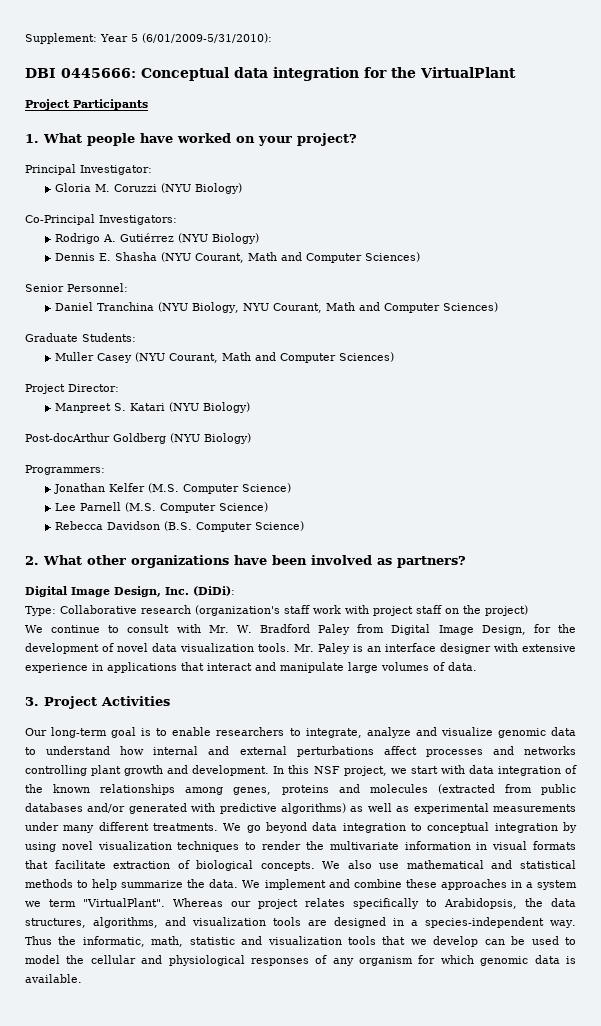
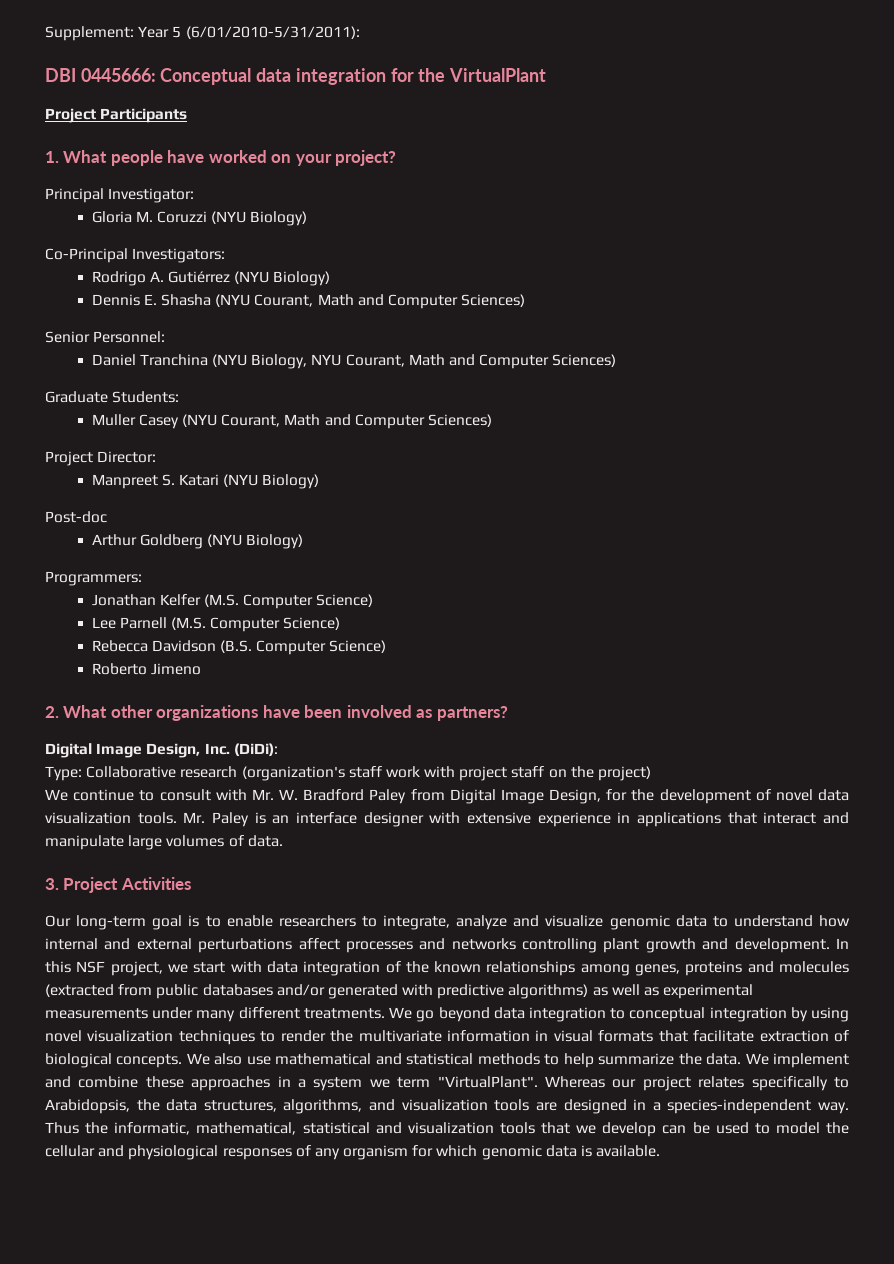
- Supplement: Year 5 (6/01/2009-5/31/2010):
+ Supplement: Year 5 (6/01/2010-5/31/2011):
- Post-docArthur Goldberg (NYU Biology)
+ Post-doc
+ Arthur Goldberg (NYU Biology)
+ Roberto Jimeno
- Thus the informatic, math, statistic and visualization tools that we develop can be used to model the cellular and physiological responses of any organism for which genomic data is available.
+ Thus the informatic, mathematical, statistical and visualization tools that we develop can be used to model the cellular and physiological responses of any organism for which genomic data is available.

